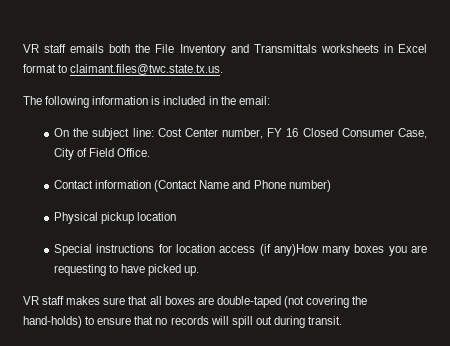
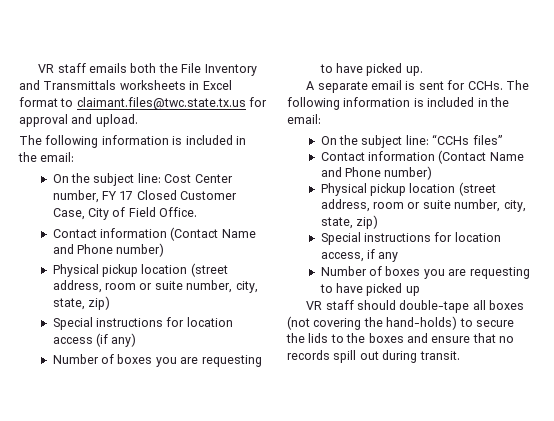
- VR staff emails both the File Inventory and Transmittals worksheets in Excel format to claimant.files@twc.state.tx.us.
+ VR staff emails both the File Inventory and Transmittals worksheets in Excel format to claimant.files@twc.state.tx.us for approval and upload.
- On the subject line: Cost Center number, FY 16 Closed Consumer Case, City of Field Office.
+ On the subject line: Cost Center number, FY 17 Closed Customer Case, City of Field Office.
  Contact information (Contact Name and Phone number)
- Physical pickup location
+ Physical pickup location (street address, room or suite number, city, state, zip)
- Special instructions for location access (if any)How many boxes you are requesting to have picked up.
+ Special instructions for location access (if any)
+ Number of boxes you are requesting to have picked up.
- VR staff makes sure that all boxes are double-taped (not covering the hand-holds) to ensure that no records will spill out during transit.
+ A separate email is sent for CCHs. The following information is included in the email:
+ On the subject line: “CCHs files”
+ Contact information (Contact Name and Phone number)
+ Physical pickup location (street address, room or suite number, city, state, zip)
+ Special instructions for location access, if any
+ Number of boxes you are requesting to have picked up
+ VR staff should double-tape all boxes (not covering the hand-holds) to secure the lids to the boxes and ensure that no records spill out during transit.

